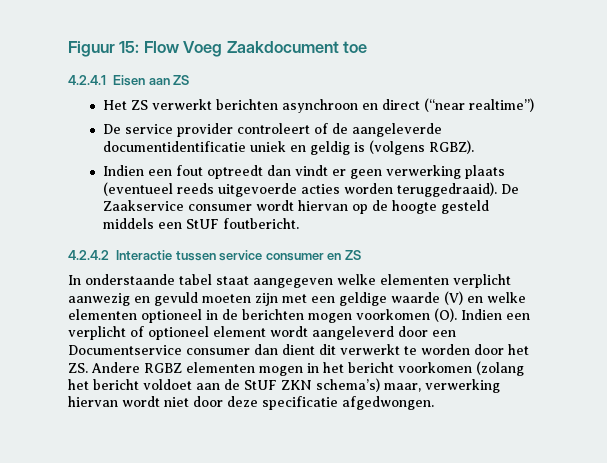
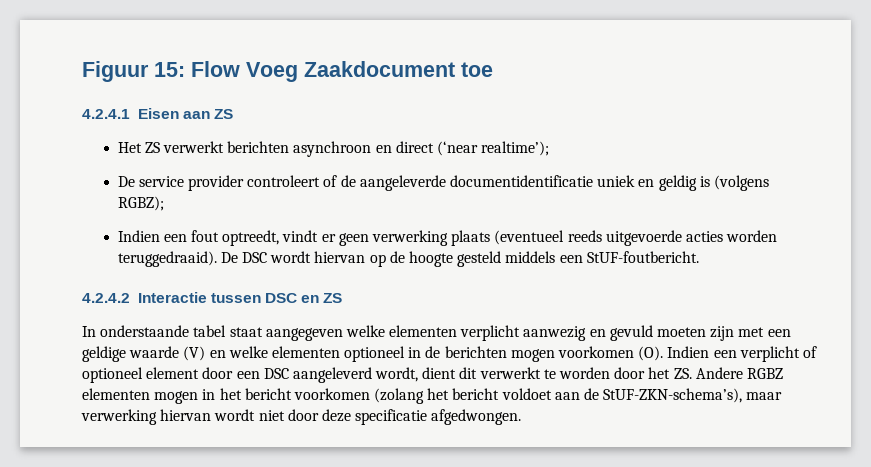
- Het ZS verwerkt berichten asynchroon en direct (“near realtime”)
+ Het ZS verwerkt berichten asynchroon en direct (‘near realtime’);
- De service provider controleert of de aangeleverde documentidentificatie uniek en geldig is (volgens RGBZ).
+ De service provider controleert of de aangeleverde documentidentificatie uniek en geldig is (volgens RGBZ);
- Indien een fout optreedt dan vindt er geen verwerking plaats (eventueel reeds uitgevoerde acties worden teruggedraaid).
+ Indien een fout optreedt, vindt er geen verwerking plaats (eventueel reeds uitgevoerde acties worden teruggedraaid).
- De Zaakservice consumer wordt hiervan op de hoogte gesteld middels een StUF foutbericht.
+ De DSC wordt hiervan op de hoogte gesteld middels een StUF-foutbericht.
- 4.2.4.2 Interactie tussen service consumer en ZS
+ 4.2.4.2 Interactie tussen DSC en ZS
- In onderstaande tabel staat aangegeven welke elementen verplicht aanwezig en gevuld moeten zijn met een geldige waarde (V) en welke elementen optioneel in de berichten mogen voorkomen (O). Indien een verplicht of optioneel element wordt aangeleverd door een Documentservice consumer dan dient dit verwerkt te worden door het ZS. Andere RGBZ elementen mogen in het bericht voorkomen (zolang het bericht voldoet aan de StUF ZKN schema’s) maar, verwerking hiervan wordt niet door deze specificatie afgedwongen.
+ In onderstaande tabel staat aangegeven welke elementen verplicht aanwezig en gevuld moeten zijn met een geldige waarde (V) en welke elementen optioneel in de berichten mogen voorkomen (O). Indien een verplicht of optioneel element door een DSC aangeleverd wordt, dient dit verwerkt te worden door het ZS. Andere RGBZ elementen mogen in het bericht voorkomen (zolang het bericht voldoet aan de StUF-ZKN-schema’s), maar verwerking hiervan wordt niet door deze specificatie afgedwongen.

